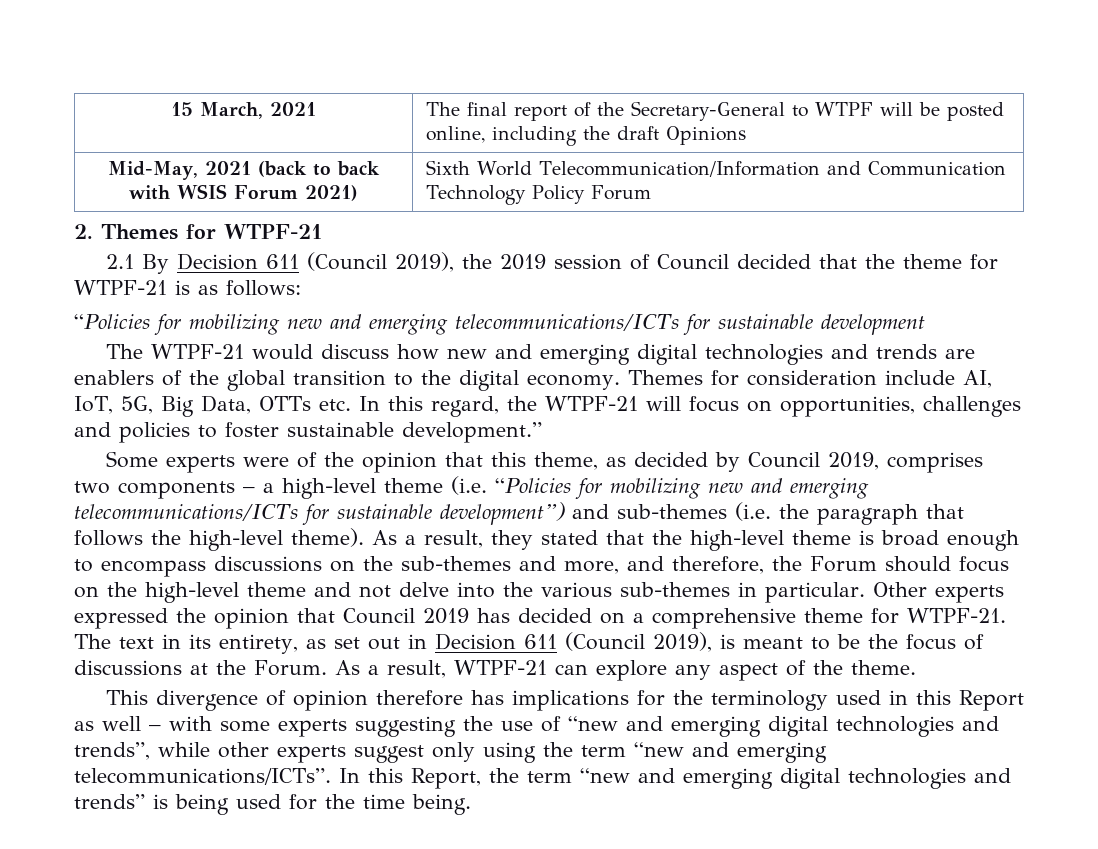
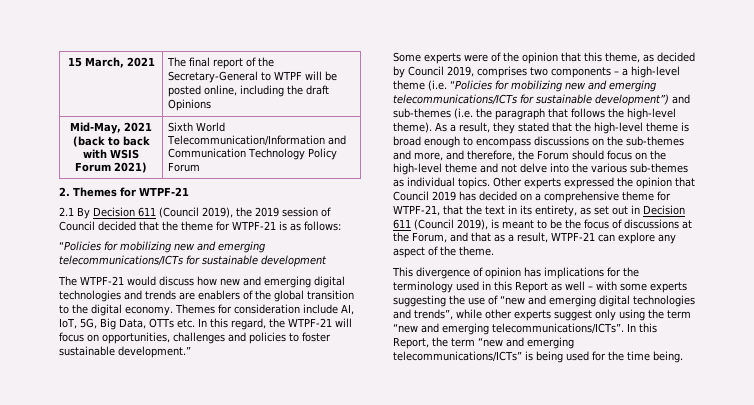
- As a result, they stated that the high-level theme is broad enough to encompass discussions on the sub-themes and more, and therefore, the Forum should focus on the high-level theme and not delve into the various sub-themes in particular.
+ As a result, they stated that the high-level theme is broad enough to encompass discussions on the sub-themes and more, and therefore, the Forum should focus on the high-level theme and not delve into the various sub-themes as individual topics.
- Other experts expressed the opinion that Council 2019 has decided on a comprehensive theme for WTPF-21. The text in its entirety, as set out in Decision 611 (Council 2019), is meant to be the focus of discussions at the Forum. As a result, WTPF-21 can explore any aspect of the theme.
+ Other experts expressed the opinion that Council 2019 has decided on a comprehensive theme for WTPF-21, that the text in its entirety, as set out in Decision 611 (Council 2019), is meant to be the focus of discussions at the Forum, and that as a result, WTPF-21 can explore any aspect of the theme.
- This divergence of opinion therefore has implications for the terminology used in this Report as well – with some experts suggesting the use of “new and emerging digital technologies and trends”, while other experts suggest only using the term “new and emerging telecommunications/ICTs”.
+ This divergence of opinion has implications for the terminology used in this Report as well – with some experts suggesting the use of “new and emerging digital technologies and trends”, while other experts suggest only using the term “new and emerging telecommunications/ICTs”.
- In this Report, the term “new and emerging digital technologies and trends” is being used for the time being.
+ In this Report, the term “new and emerging telecommunications/ICTs” is being used for the time being.

